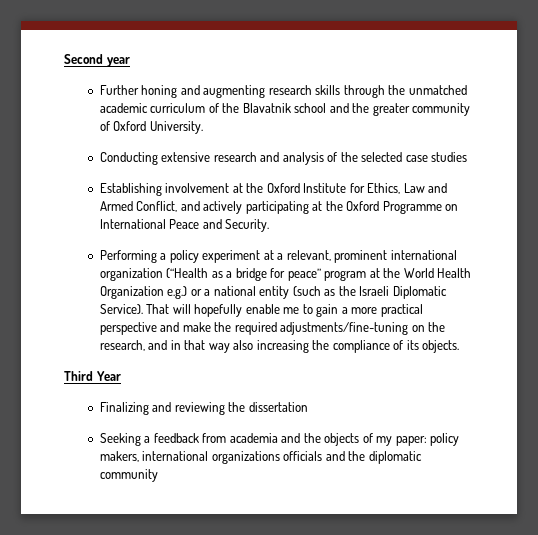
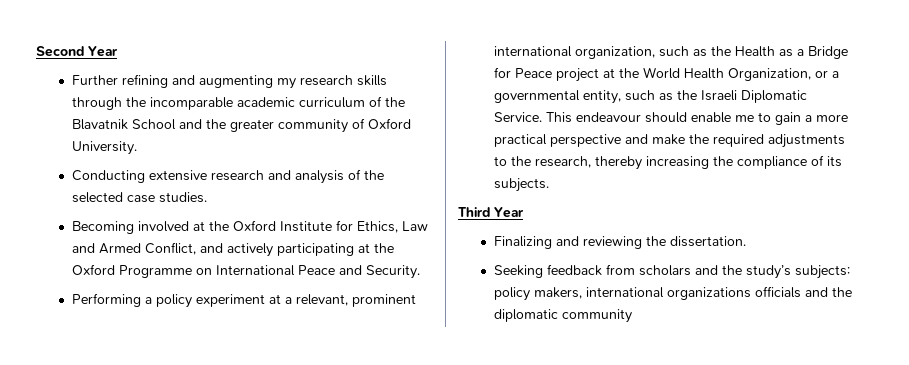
- Second year
+ Second Year
- Further honing and augmenting research skills through the unmatched academic curriculum of the Blavatnik school and the greater community of Oxford University.
+ Further refining and augmenting my research skills through the incomparable academic curriculum of the Blavatnik School and the greater community of Oxford University.
- Conducting extensive research and analysis of the selected case studies
- Establishing involvement at the Oxford Institute for Ethics, Law and Armed Conflict, and actively participating at the Oxford Programme on International Peace and Security.
+ Conducting extensive research and analysis of the selected case studies.
+ Becoming involved at the Oxford Institute for Ethics, Law and Armed Conflict, and actively participating at the Oxford Programme on International Peace and Security.
- Performing a policy experiment at a relevant, prominent international organization (“Health as a bridge for peace” program at the World Health Organization e.g.) or a national entity (such as the Israeli Diplomatic Service). That will hopefully enable me to gain a more practical perspective and make the required adjustments/fine-tuning on the research, and in that way also increasing the compliance of its objects.
+ Performing a policy experiment at a relevant, prominent international organization, such as the Health as a Bridge for Peace project at the World Health Organization, or a governmental entity, such as the Israeli Diplomatic Service. This endeavour should enable me to gain a more practical perspective and make the required adjustments to the research, thereby increasing the compliance of its subjects.
- Finalizing and reviewing the dissertation
+ Finalizing and reviewing the dissertation.
- Seeking a feedback from academia and the objects of my paper: policy makers, international organizations officials and the diplomatic community
+ Seeking feedback from scholars and the study’s subjects: policy makers, international organizations officials and the diplomatic community

